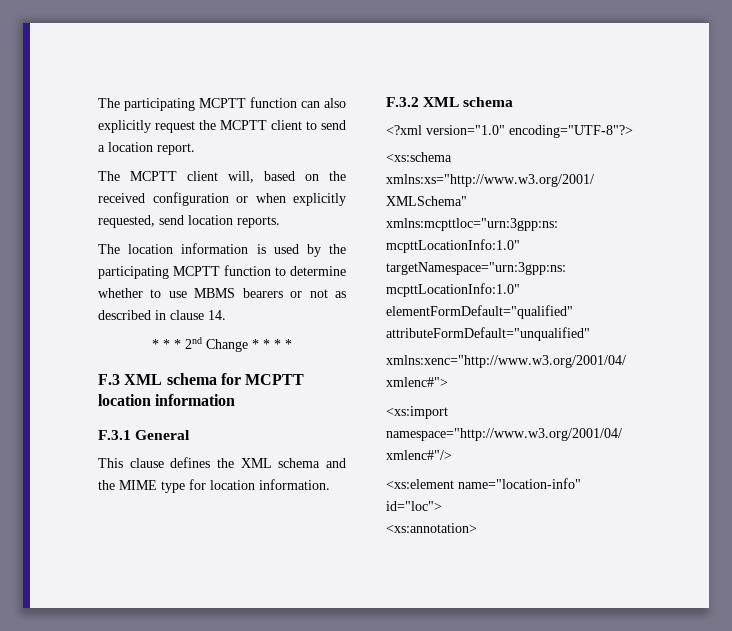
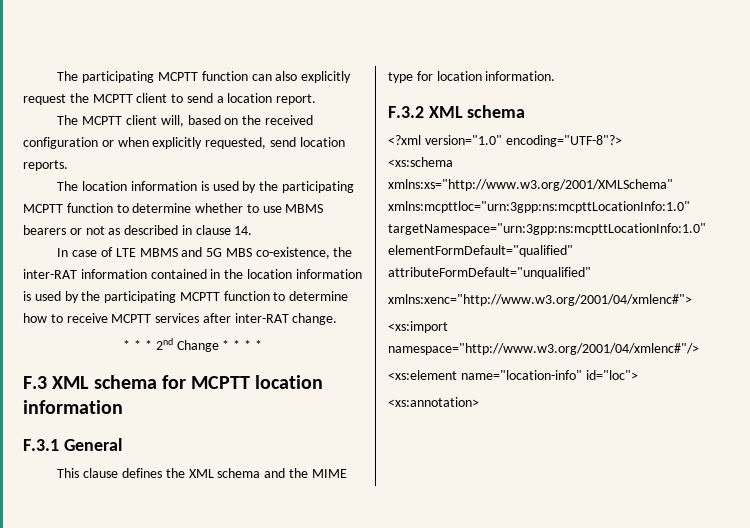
+ In case of LTE MBMS and 5G MBS co-existence, the inter-RAT information contained in the location information is used by the participating MCPTT function to determine how to receive MCPTT services after inter-RAT change.

